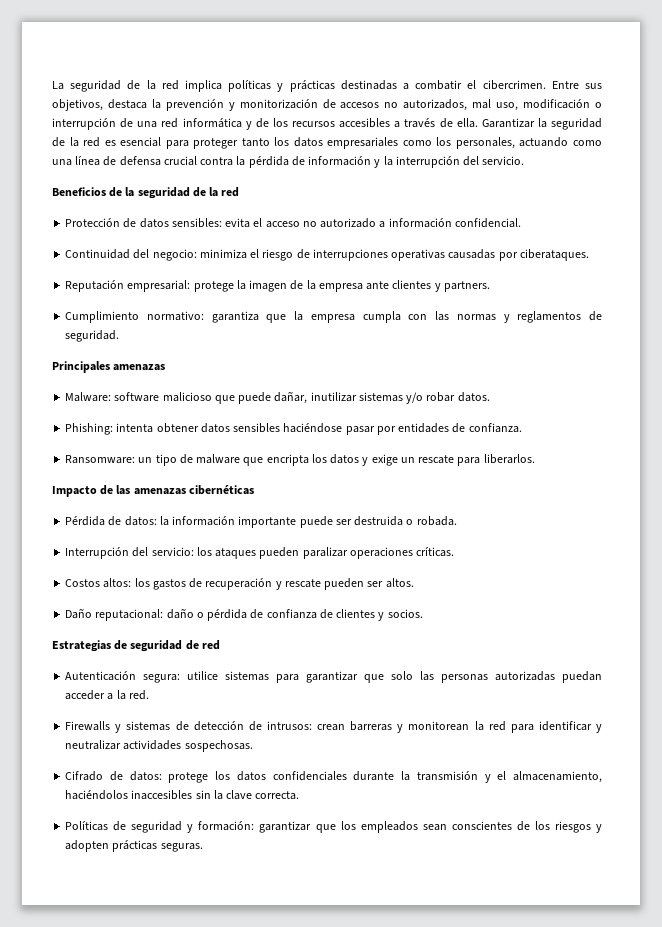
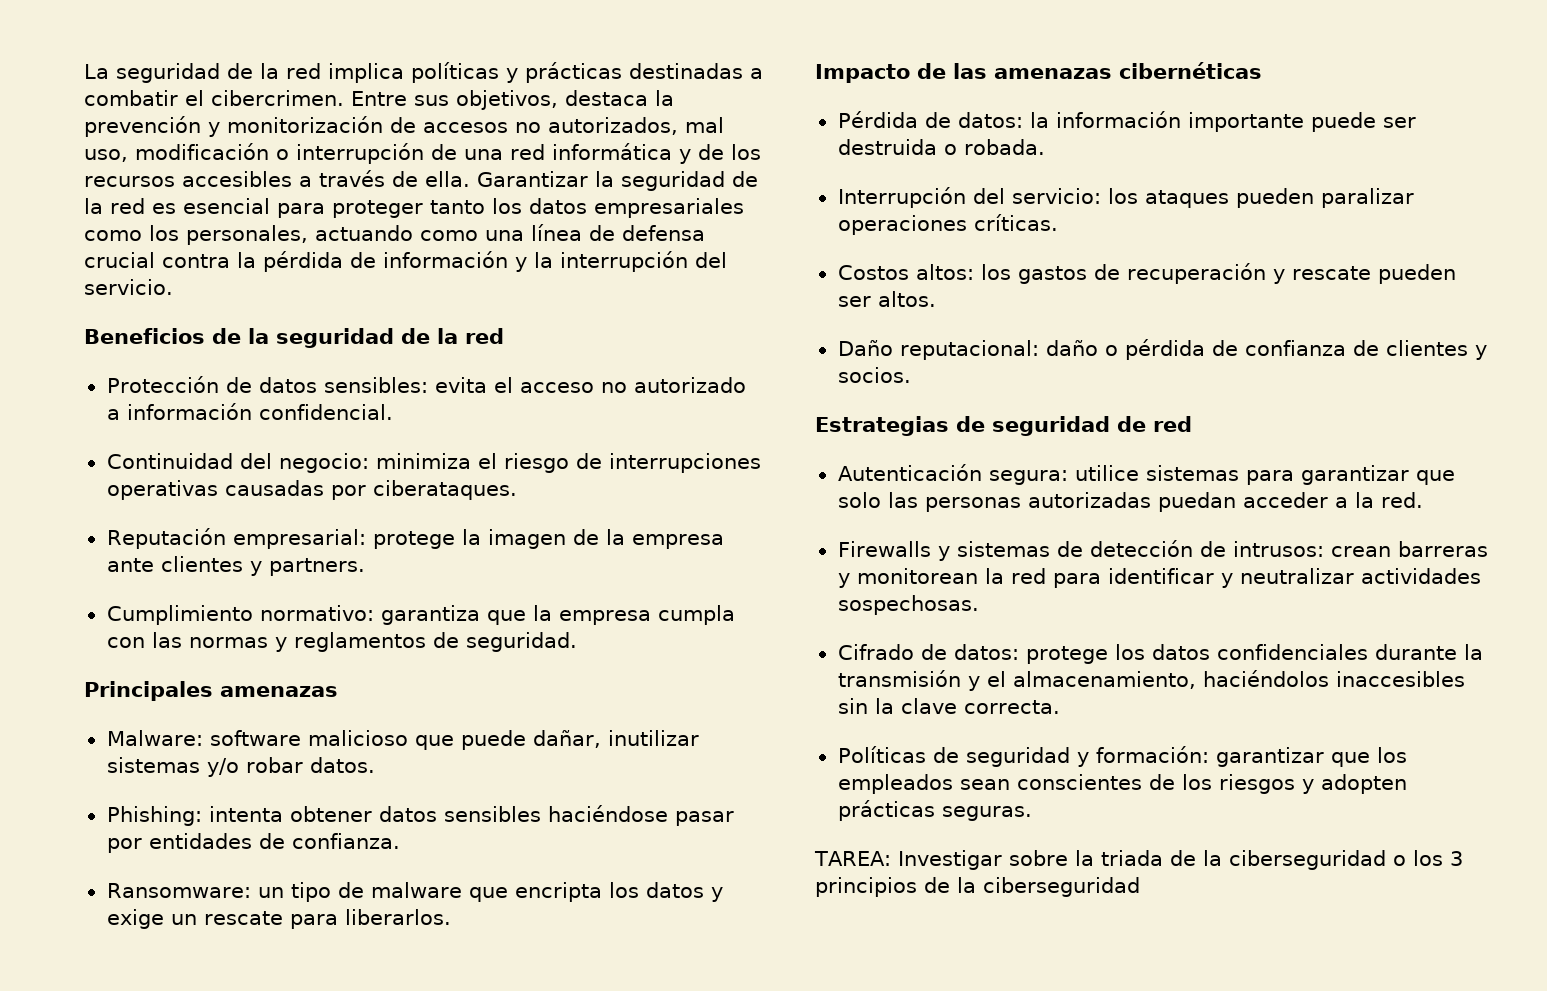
+ TAREA: Investigar sobre la triada de la ciberseguridad o los 3 principios de la ciberseguridad

